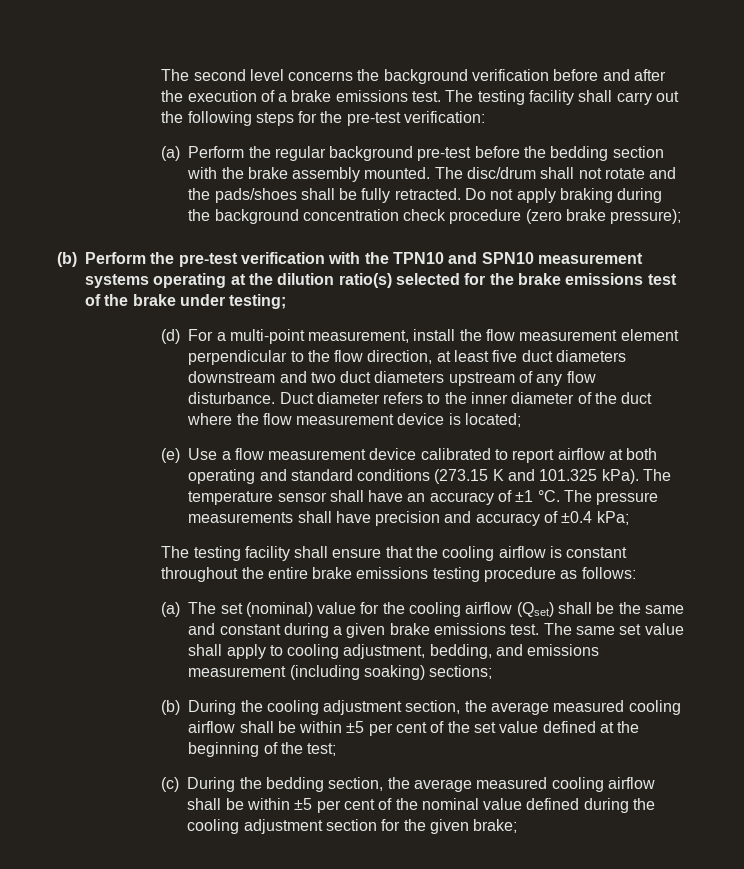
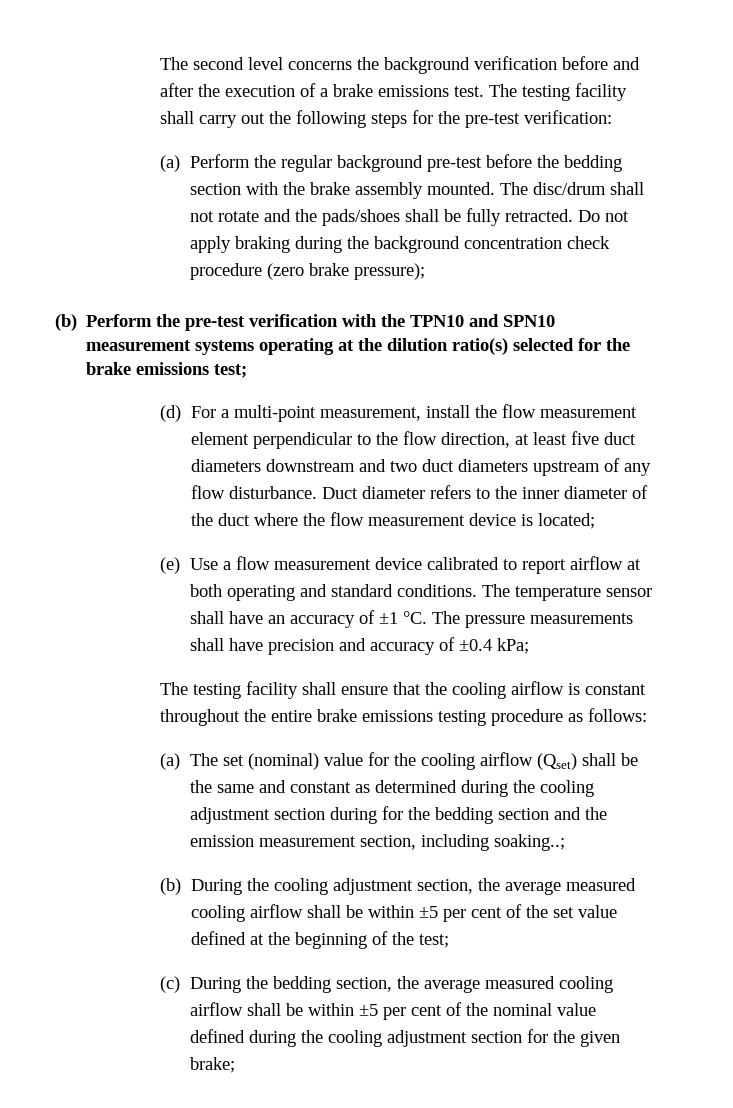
- (b) Perform the pre-test verification with the TPN10 and SPN10 measurement systems operating at the dilution ratio(s) selected for the brake emissions test of the brake under testing;
+ (b) Perform the pre-test verification with the TPN10 and SPN10 measurement systems operating at the dilution ratio(s) selected for the brake emissions test;
- (e) Use a flow measurement device calibrated to report airflow at both operating and standard conditions (273.15 K and 101.325 kPa).
+ (e) Use a flow measurement device calibrated to report airflow at both operating and standard conditions.
- (a) The set (nominal) value for the cooling airflow (Qset) shall be the same and constant during a given brake emissions test. The same set value shall apply to cooling adjustment, bedding, and emissions measurement (including soaking) sections;
+ (a) The set (nominal) value for the cooling airflow (Qset) shall be the same and constant as determined during the cooling adjustment section during for the bedding section and the emission measurement section, including soaking..;

